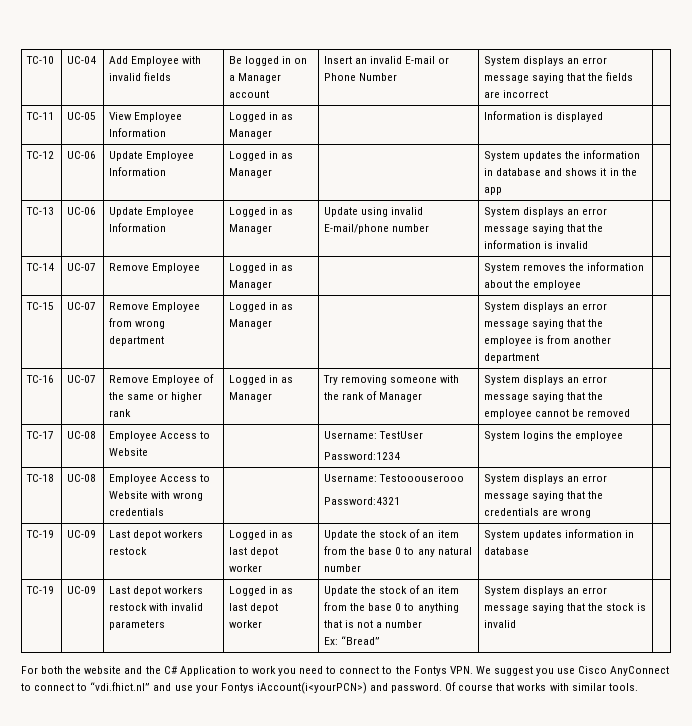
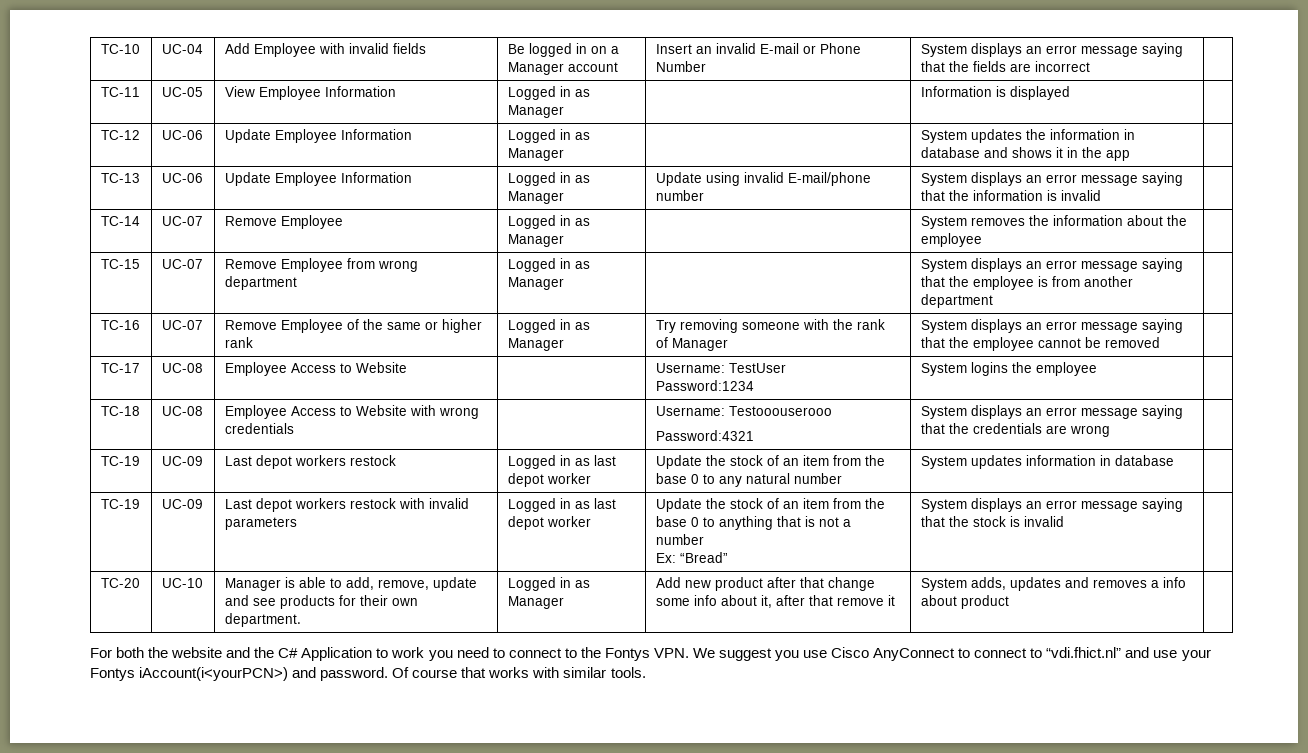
+ TC-20 | UC-10 | Manager is able to add, remove, update and see products for their own department. | Logged in as Manager | Add new product after that change some info about it, after that remove it | System adds, updates and removes a info about product

